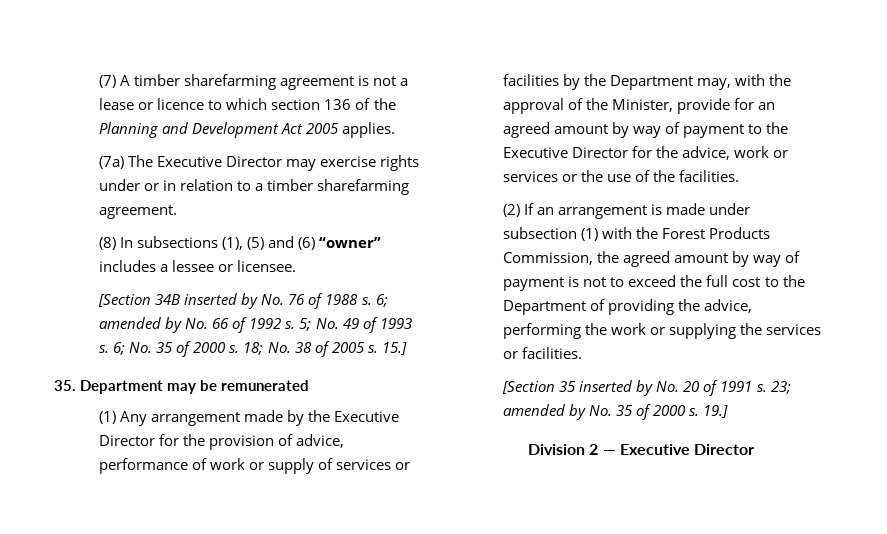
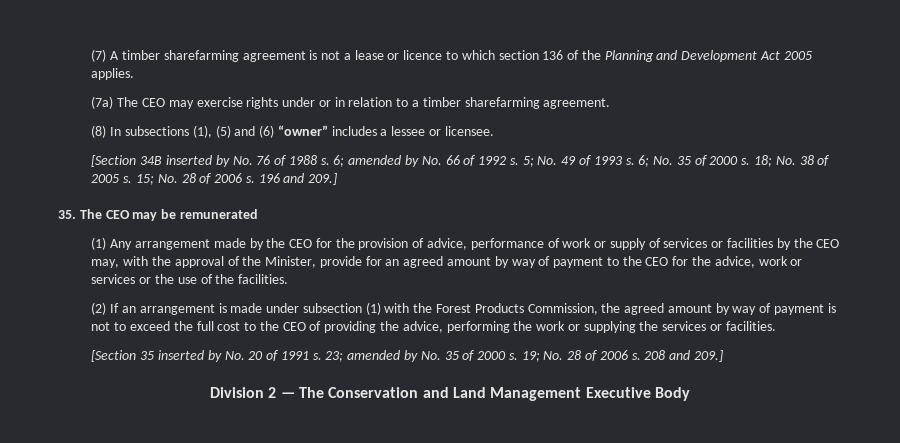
- (7a) The Executive Director may exercise rights under or in relation to a timber sharefarming agreement.
+ (7a) The CEO may exercise rights under or in relation to a timber sharefarming agreement.
- 15.]
+ 15; No. 28 of 2006 s. 196 and 209.]
- 35. Department may be remunerated
+ 35. The CEO may be remunerated
- (1) Any arrangement made by the Executive Director for the provision of advice, performance of work or supply of services or facilities by the Department may, with the approval of the Minister, provide for an agreed amount by way of payment to the Executive Director for the advice, work or services or the use of the facilities.
+ (1) Any arrangement made by the CEO for the provision of advice, performance of work or supply of services or facilities by the CEO may, with the approval of the Minister, provide for an agreed amount by way of payment to the CEO for the advice, work or services or the use of the facilities.
- (2) If an arrangement is made under subsection (1) with the Forest Products Commission, the agreed amount by way of payment is not to exceed the full cost to the Department of providing the advice, performing the work or supplying the services or facilities.
+ (2) If an arrangement is made under subsection (1) with the Forest Products Commission, the agreed amount by way of payment is not to exceed the full cost to the CEO of providing the advice, performing the work or supplying the services or facilities.
- 19.]
- Division 2 — Executive Director
+ 19; No. 28 of 2006 s. 208 and 209.]
+ Division 2 — The Conservation and Land Management Executive Body

